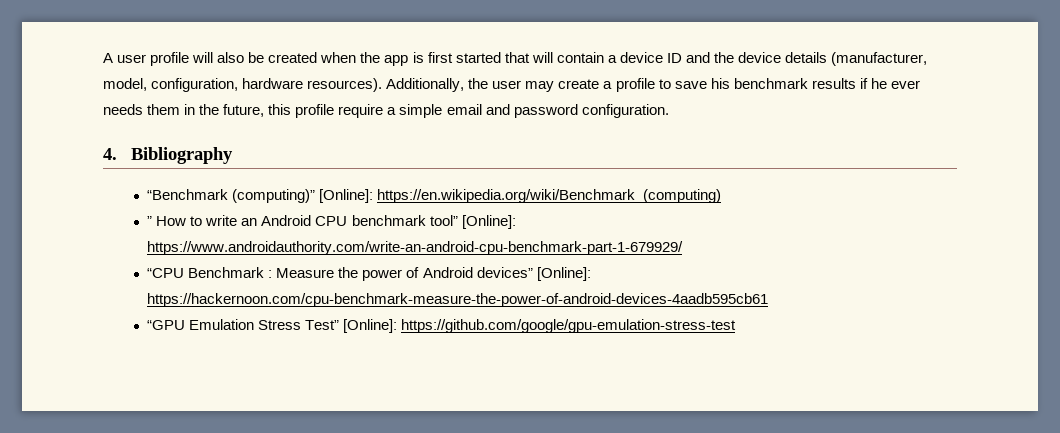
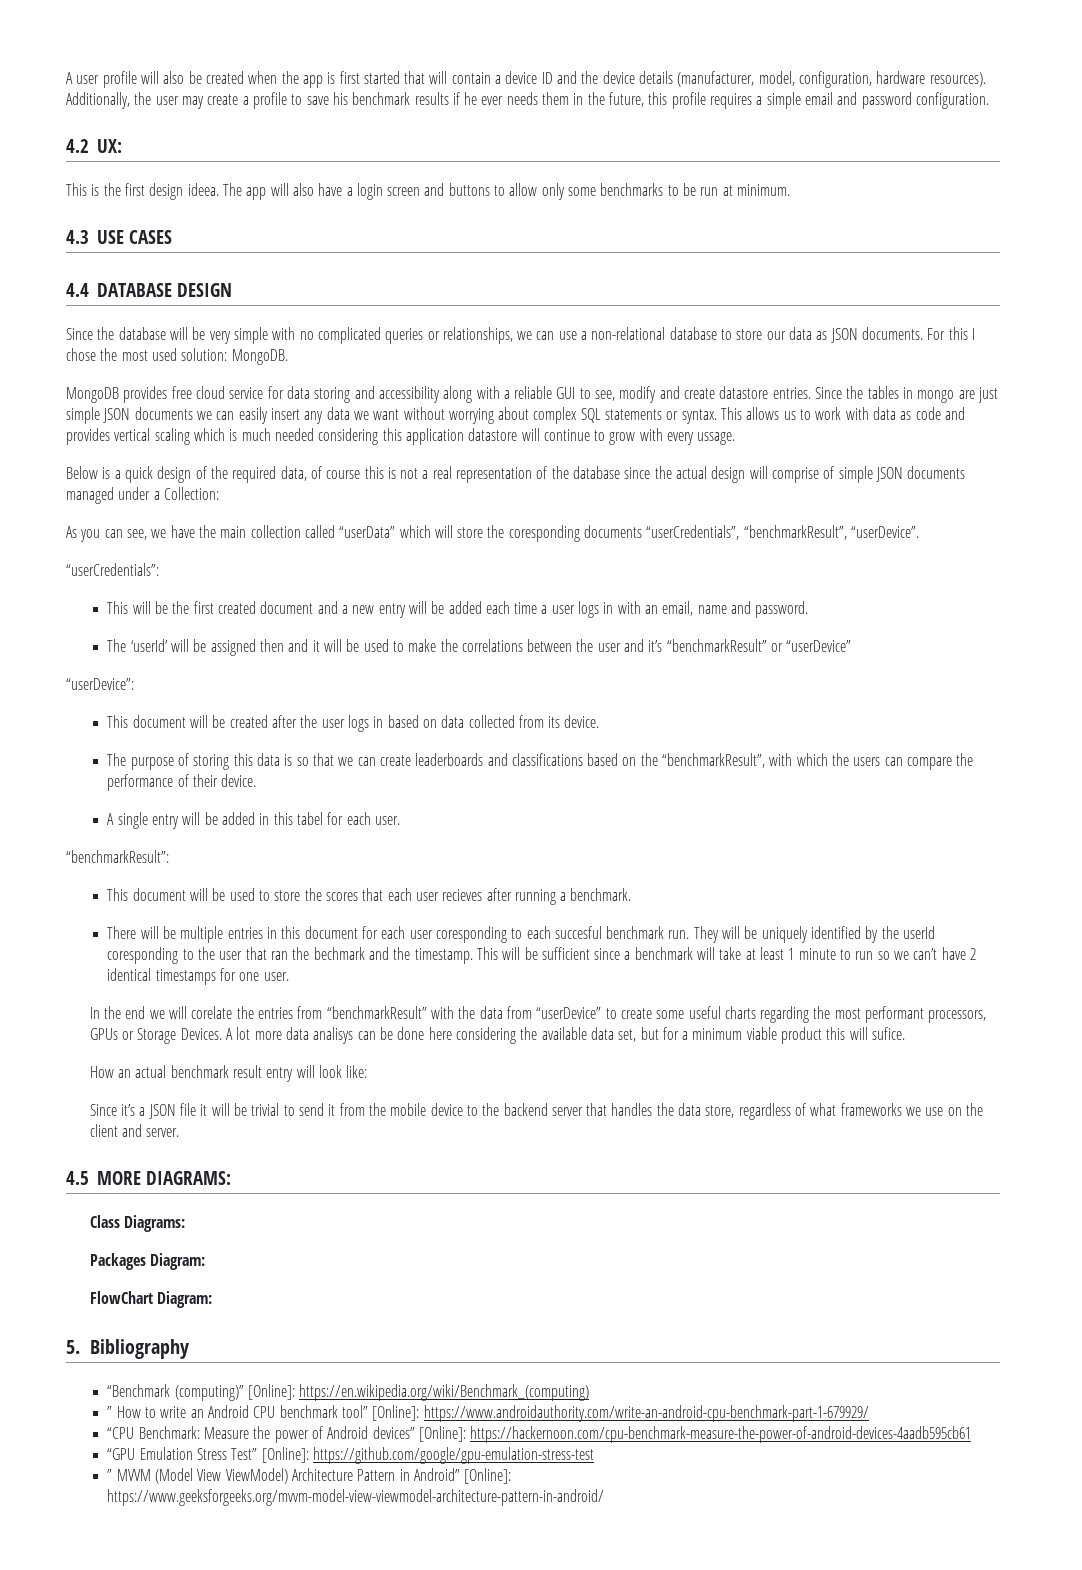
- Additionally, the user may create a profile to save his benchmark results if he ever needs them in the future, this profile require a simple email and password configuration.
+ Additionally, the user may create a profile to save his benchmark results if he ever needs them in the future, this profile requires a simple email and password configuration.
- 4. Bibliography
+ 4.2 UX:
+ This is the first design ideea. The app will also have a login screen and buttons to allow only some benchmarks to be run at minimum.
+ 4.3 USE CASES
+ 4.4 DATABASE DESIGN
+ Since the database will be very simple with no complicated queries or relationships, we can use a non-relational database to store our data as JSON documents. For this I chose the most used solution: MongoDB.
+ MongoDB provides free cloud service for data storing and accessibility along with a reliable GUI to see, modify and create datastore entries. Since the tables in mongo are just simple JSON documents we can easily insert any data we want without worrying about complex SQL statements or syntax. This allows us to work with data as code and provides vertical scaling which is much needed considering this application datastore will continue to grow with every ussage.
+ Below is a quick design of the required data, of course this is not a real representation of the database since the actual design will comprise of simple JSON documents managed under a Collection:
+ As you can see, we have the main collection called “userData” which will store the coresponding documents “userCredentials”, “benchmarkResult”, “userDevice”.
+ “userCredentials”:
+ This will be the first created document and a new entry will be added each time a user logs in with an email, name and password.
+ The ‘userId’ will be assigned then and it will be used to make the correlations between the user and it’s “benchmarkResult” or “userDevice”
+ “userDevice”:
+ This document will be created after the user logs in based on data collected from its device.
+ The purpose of storing this data is so that we can create leaderboards and classifications based on the “benchmarkResult”, with which the users can compare the performance of their device.
+ A single entry will be added in this tabel for each user.
+ “benchmarkResult”:
+ This document will be used to store the scores that each user recieves after running a benchmark.
+ There will be multiple entries in this document for each user coresponding to each succesful benchmark run. They will be uniquely identified by the userId coresponding to the user that ran the bechmark and the timestamp. This will be sufficient since a benchmark will take at least 1 minute to run so we can’t have 2 identical timestamps for one user.
+ In the end we will corelate the entries from “benchmarkResult” with the data from “userDevice” to create some useful charts regarding the most performant processors, GPUs or Storage Devices. A lot more data analisys can be done here considering the available data set, but for a minimum viable product this will sufice.
+ How an actual benchmark result entry will look like:
+ Since it’s a JSON file it will be trivial to send it from the mobile device to the backend server that handles the data store, regardless of what frameworks we use on the client and server.
+ 4.5 MORE DIAGRAMS:
+ Class Diagrams:
+ Packages Diagram:
+ FlowChart Diagram:
+ 5. Bibliography
- “CPU Benchmark : Measure the power of Android devices” [Online]: https://hackernoon.com/cpu-benchmark-measure-the-power-of-android-devices-4aadb595cb61
+ “CPU Benchmark: Measure the power of Android devices” [Online]: https://hackernoon.com/cpu-benchmark-measure-the-power-of-android-devices-4aadb595cb61
+ ” MVVM (Model View ViewModel) Architecture Pattern in Android” [Online]: https://www.geeksforgeeks.org/mvvm-model-view-viewmodel-architecture-pattern-in-android/

